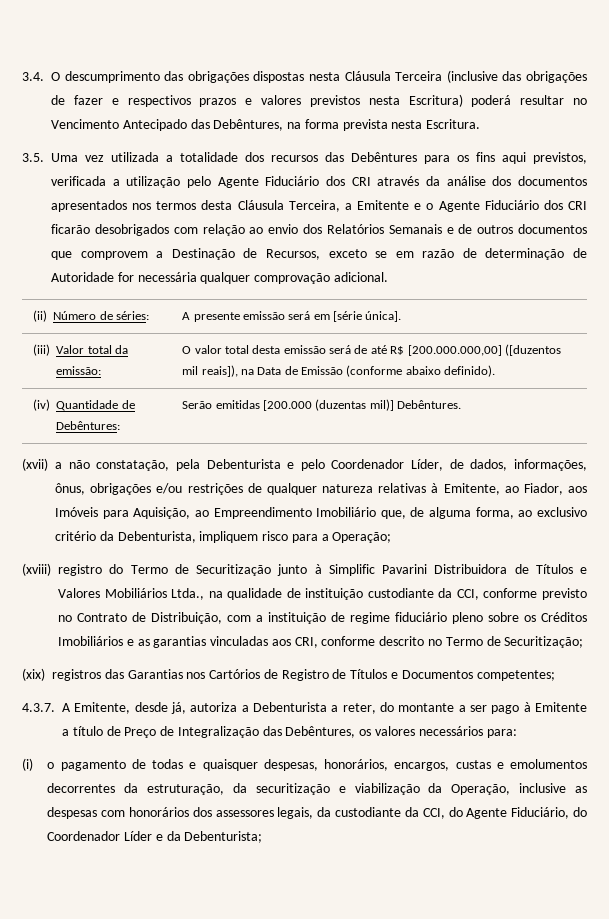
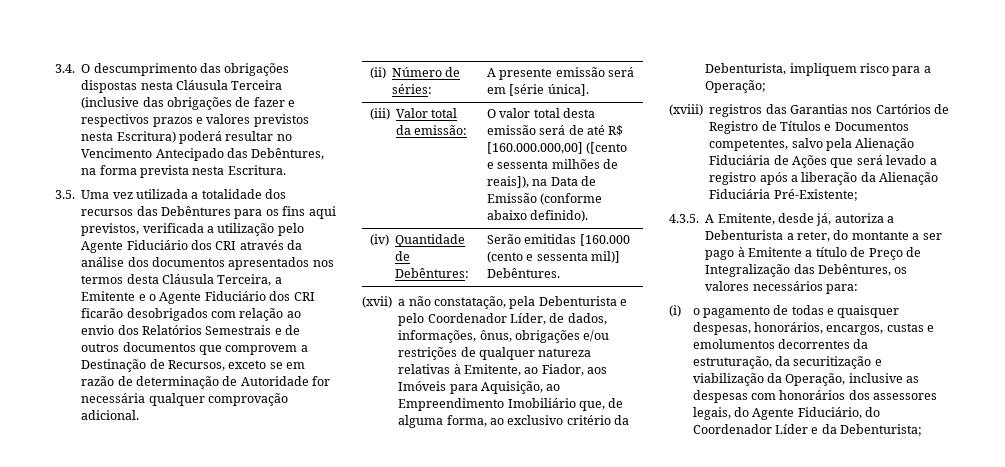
- 3.5. Uma vez utilizada a totalidade dos recursos das Debêntures para os fins aqui previstos, verificada a utilização pelo Agente Fiduciário dos CRI através da análise dos documentos apresentados nos termos desta Cláusula Terceira, a Emitente e o Agente Fiduciário dos CRI ficarão desobrigados com relação ao envio dos Relatórios Semanais e de outros documentos que comprovem a Destinação de Recursos, exceto se em razão de determinação de Autoridade for necessária qualquer comprovação adicional.
+ 3.5. Uma vez utilizada a totalidade dos recursos das Debêntures para os fins aqui previstos, verificada a utilização pelo Agente Fiduciário dos CRI através da análise dos documentos apresentados nos termos desta Cláusula Terceira, a Emitente e o Agente Fiduciário dos CRI ficarão desobrigados com relação ao envio dos Relatórios Semestrais e de outros documentos que comprovem a Destinação de Recursos, exceto se em razão de determinação de Autoridade for necessária qualquer comprovação adicional.
- (iii) Valor total da emissão: | O valor total desta emissão será de até R$ [200.000.000,00] ([duzentos mil reais]), na Data de Emissão (conforme abaixo definido).
+ (iii) Valor total da emissão: | O valor total desta emissão será de até R$ [160.000.000,00] ([cento e sessenta milhões de reais]), na Data de Emissão (conforme abaixo definido).
- (iv) Quantidade de Debêntures: | Serão emitidas [200.000 (duzentas mil)] Debêntures.
+ (iv) Quantidade de Debêntures: | Serão emitidas [160.000 (cento e sessenta mil)] Debêntures.
- (xviii) registro do Termo de Securitização junto à Simplific Pavarini Distribuidora de Títulos e Valores Mobiliários Ltda., na qualidade de instituição custodiante da CCI, conforme previsto no Contrato de Distribuição, com a instituição de regime fiduciário pleno sobre os Créditos Imobiliários e as garantias vinculadas aos CRI, conforme descrito no Termo de Securitização;
- (xix) registros das Garantias nos Cartórios de Registro de Títulos e Documentos competentes;
- 4.3.7. A Emitente, desde já, autoriza a Debenturista a reter, do montante a ser pago à Emitente a título de Preço de Integralização das Debêntures, os valores necessários para:
+ (xviii) registros das Garantias nos Cartórios de Registro de Títulos e Documentos competentes, salvo pela Alienação Fiduciária de Ações que será levado a registro após a liberação da Alienação Fiduciária Pré-Existente;
+ 4.3.5. A Emitente, desde já, autoriza a Debenturista a reter, do montante a ser pago à Emitente a título de Preço de Integralização das Debêntures, os valores necessários para:
- (i) o pagamento de todas e quaisquer despesas, honorários, encargos, custas e emolumentos decorrentes da estruturação, da securitização e viabilização da Operação, inclusive as despesas com honorários dos assessores legais, da custodiante da CCI, do Agente Fiduciário, do Coordenador Líder e da Debenturista;
+ (i) o pagamento de todas e quaisquer despesas, honorários, encargos, custas e emolumentos decorrentes da estruturação, da securitização e viabilização da Operação, inclusive as despesas com honorários dos assessores legais, do Agente Fiduciário, do Coordenador Líder e da Debenturista;

